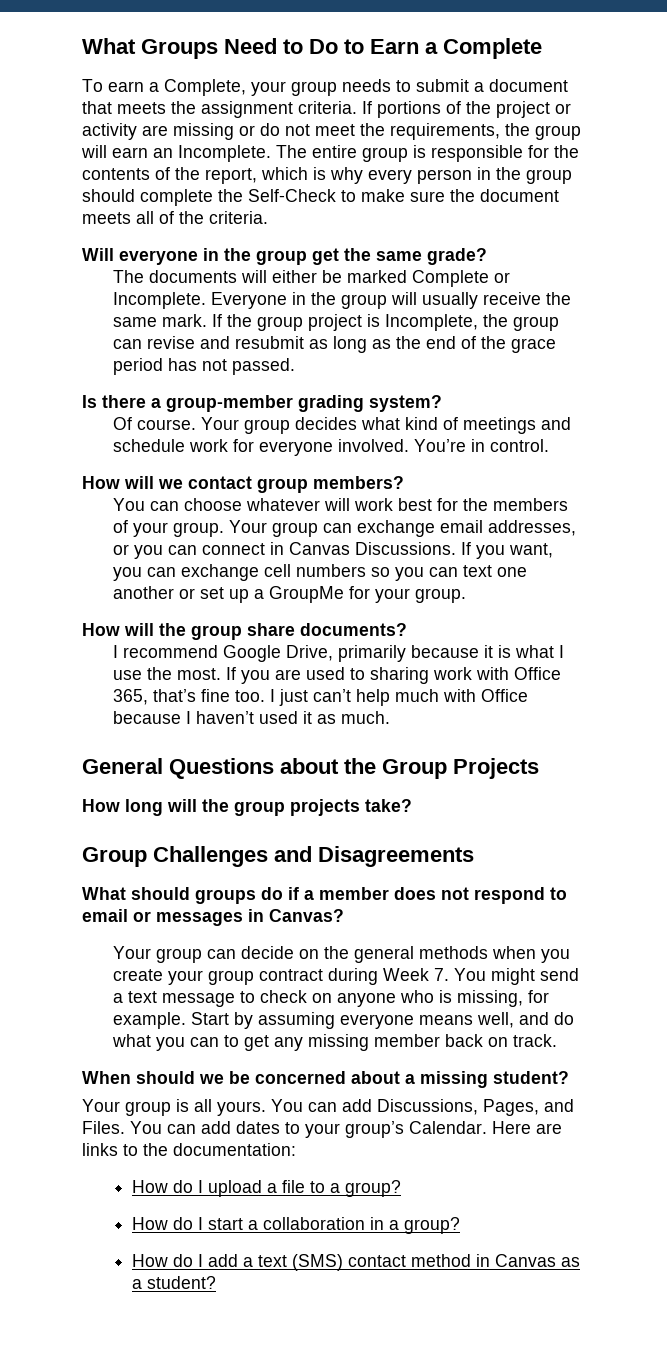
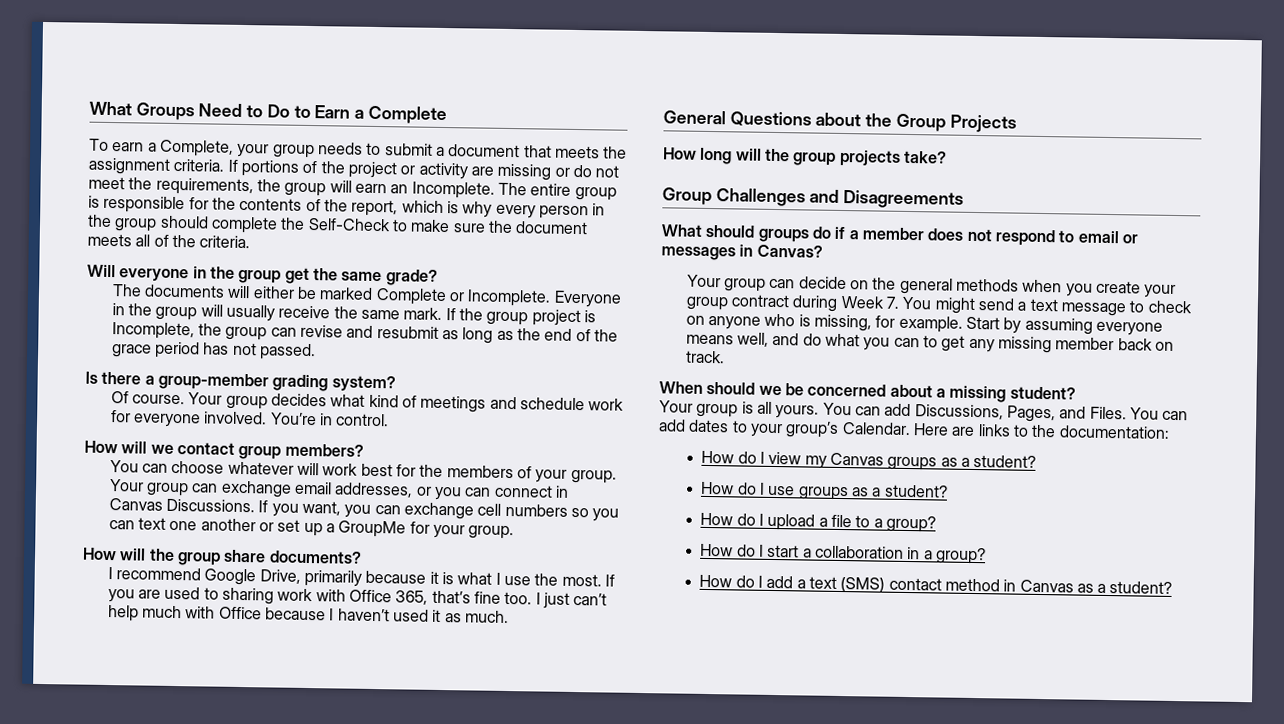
+ How do I view my Canvas groups as a student?
+ How do I use groups as a student?

